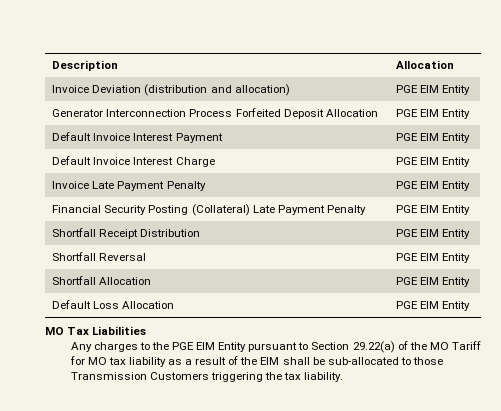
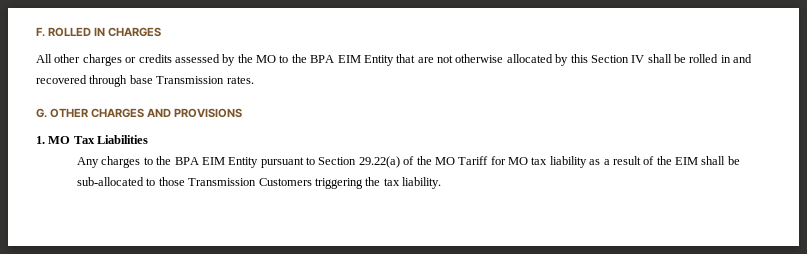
- Description | Allocation
- Invoice Deviation (distribution and allocation) | PGE EIM Entity
- Generator Interconnection Process Forfeited Deposit Allocation | PGE EIM Entity
- Default Invoice Interest Payment | PGE EIM Entity
- Default Invoice Interest Charge | PGE EIM Entity
- Invoice Late Payment Penalty | PGE EIM Entity
- Financial Security Posting (Collateral) Late Payment Penalty | PGE EIM Entity
- Shortfall Receipt Distribution | PGE EIM Entity
- Shortfall Reversal | PGE EIM Entity
- Shortfall Allocation | PGE EIM Entity
- Default Loss Allocation | PGE EIM Entity
- MO Tax Liabilities
+ F. ROLLED IN CHARGES
+ All other charges or credits assessed by the MO to the BPA EIM Entity that are not otherwise allocated by this Section IV shall be rolled in and recovered through base Transmission rates.
+ G. OTHER CHARGES AND PROVISIONS
+ 1. MO Tax Liabilities
- Any charges to the PGE EIM Entity pursuant to Section 29.22(a) of the MO Tariff for MO tax liability as a result of the EIM shall be sub-allocated to those Transmission Customers triggering the tax liability.
+ Any charges to the BPA EIM Entity pursuant to Section 29.22(a) of the MO Tariff for MO tax liability as a result of the EIM shall be sub-allocated to those Transmission Customers triggering the tax liability.

